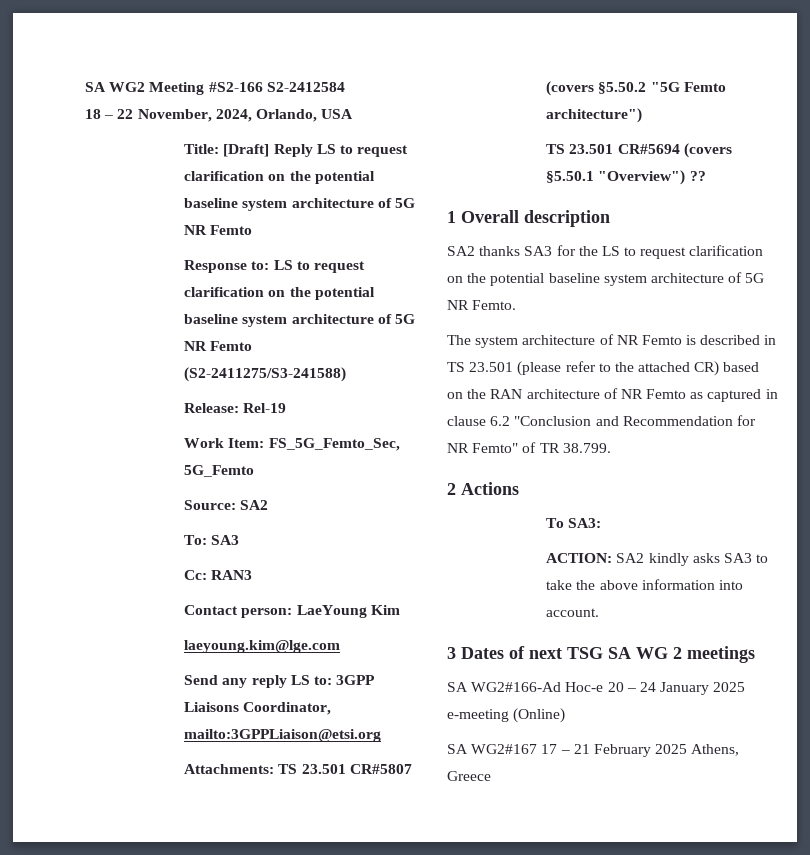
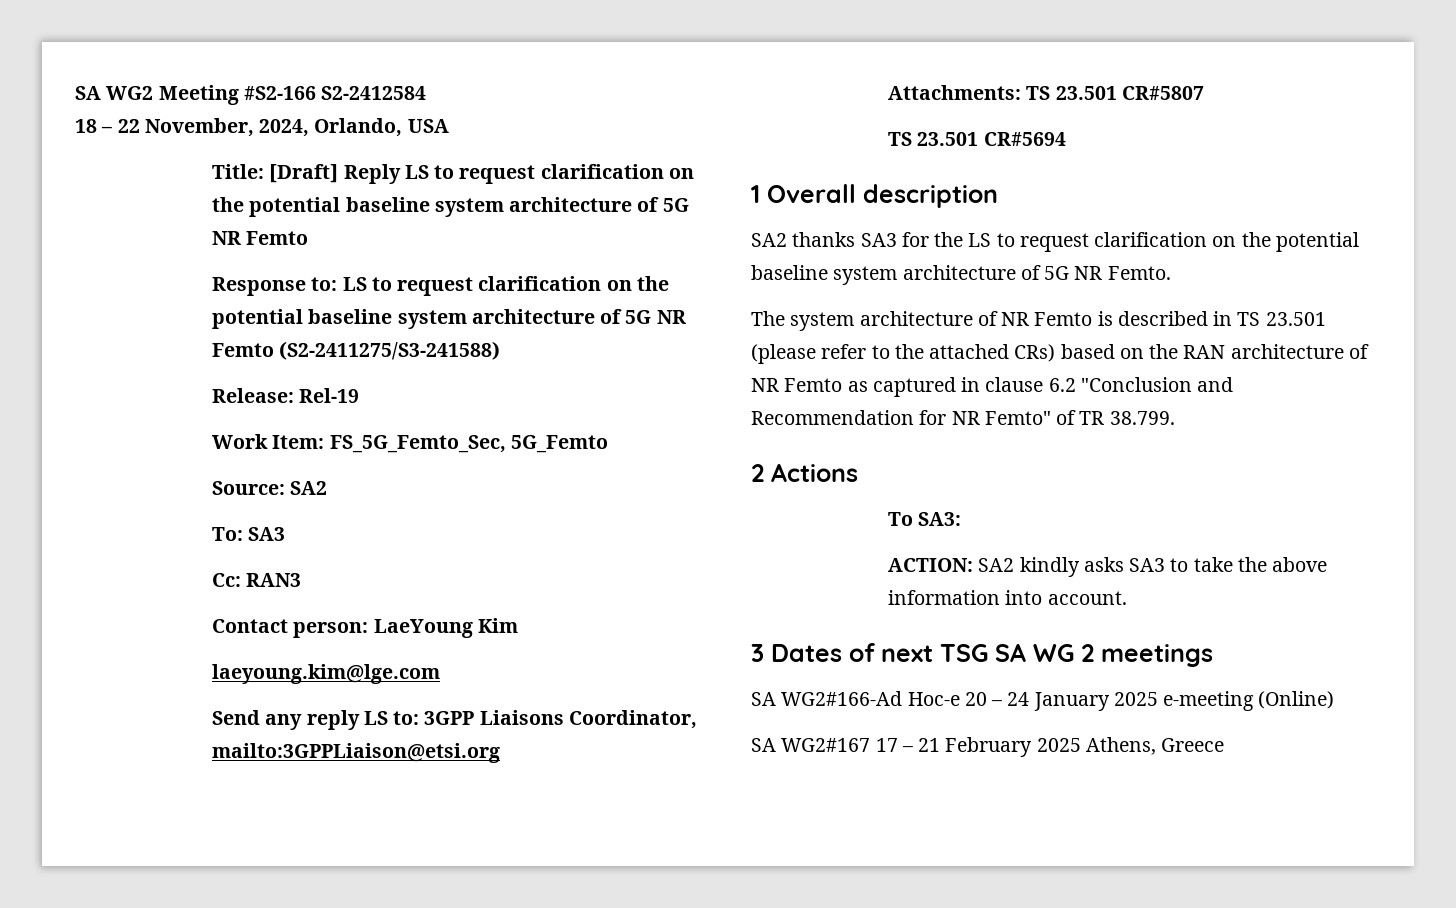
- Attachments: TS 23.501 CR#5807 (covers §5.50.2 "5G Femto architecture")
+ Attachments: TS 23.501 CR#5807
- TS 23.501 CR#5694 (covers §5.50.1 "Overview") ??
+ TS 23.501 CR#5694
- The system architecture of NR Femto is described in TS 23.501 (please refer to the attached CR) based on the RAN architecture of NR Femto as captured in clause 6.2 "Conclusion and Recommendation for NR Femto" of TR 38.799.
+ The system architecture of NR Femto is described in TS 23.501 (please refer to the attached CRs) based on the RAN architecture of NR Femto as captured in clause 6.2 "Conclusion and Recommendation for NR Femto" of TR 38.799.

